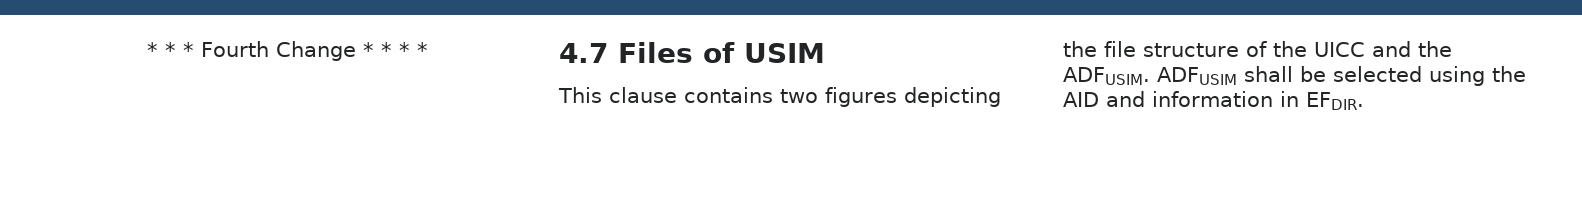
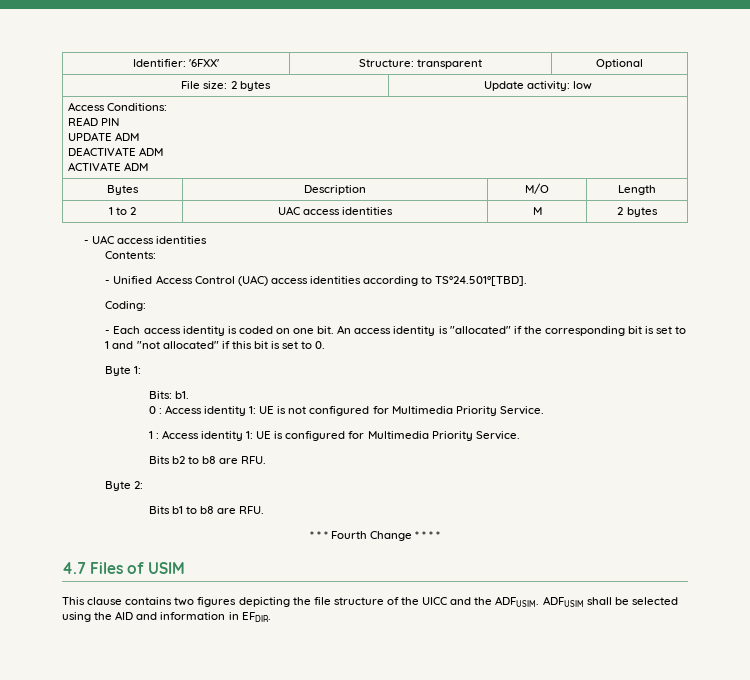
+ Identifier: '6FXX' | Structure: transparent | Optional
+ File size: 2 bytes | Update activity: low
+ Access Conditions:
+ READ PIN
+ UPDATE ADM
+ DEACTIVATE ADM
+ ACTIVATE ADM
+ Bytes | Description | M/O | Length
+ 1 to 2 | UAC access identities | M | 2 bytes
+ - UAC access identities
+ Contents:
+ - Unified Access Control (UAC) access identities according to TS°24.501°[TBD].
+ Coding:
+ - Each access identity is coded on one bit. An access identity is "allocated" if the corresponding bit is set to 1 and "not allocated" if this bit is set to 0.
+ Byte 1:
+ Bits: b1.
+ 0 : Access identity 1: UE is not configured for Multimedia Priority Service.
+ 1 : Access identity 1: UE is configured for Multimedia Priority Service.
+ Bits b2 to b8 are RFU.
+ Byte 2:
+ Bits b1 to b8 are RFU.

